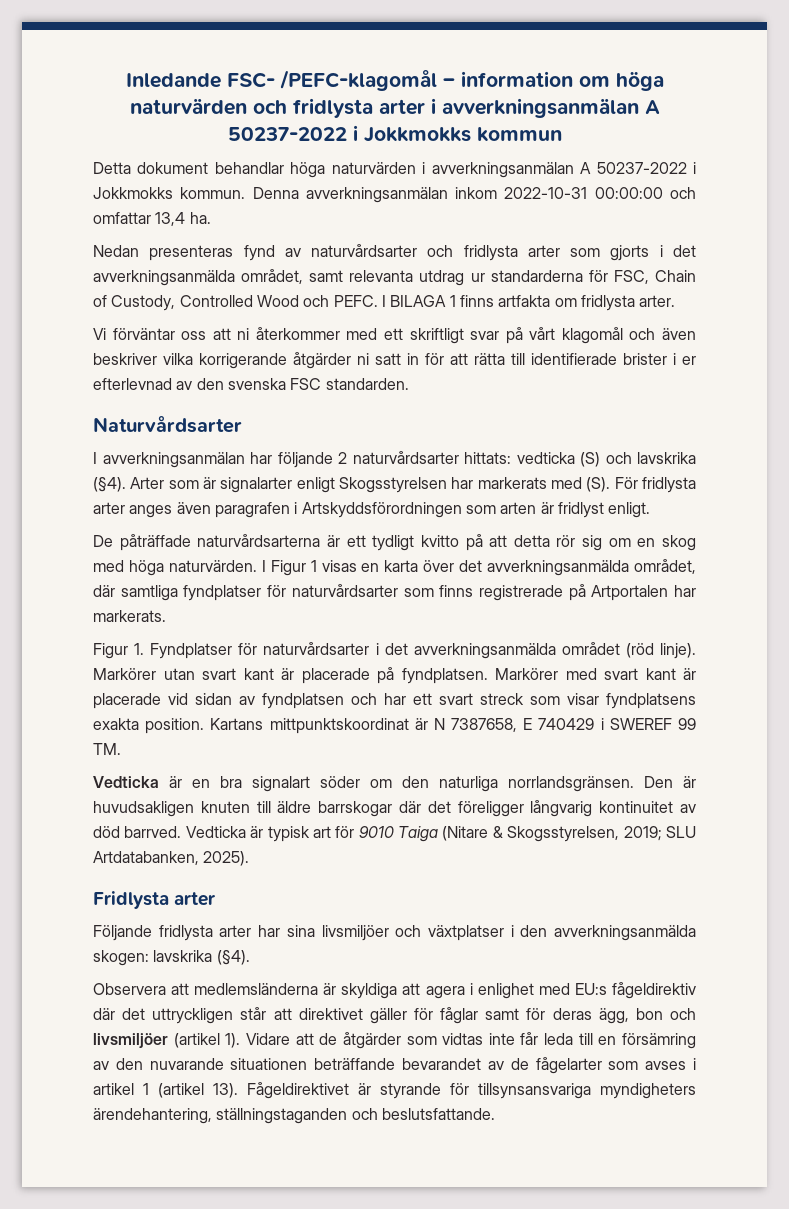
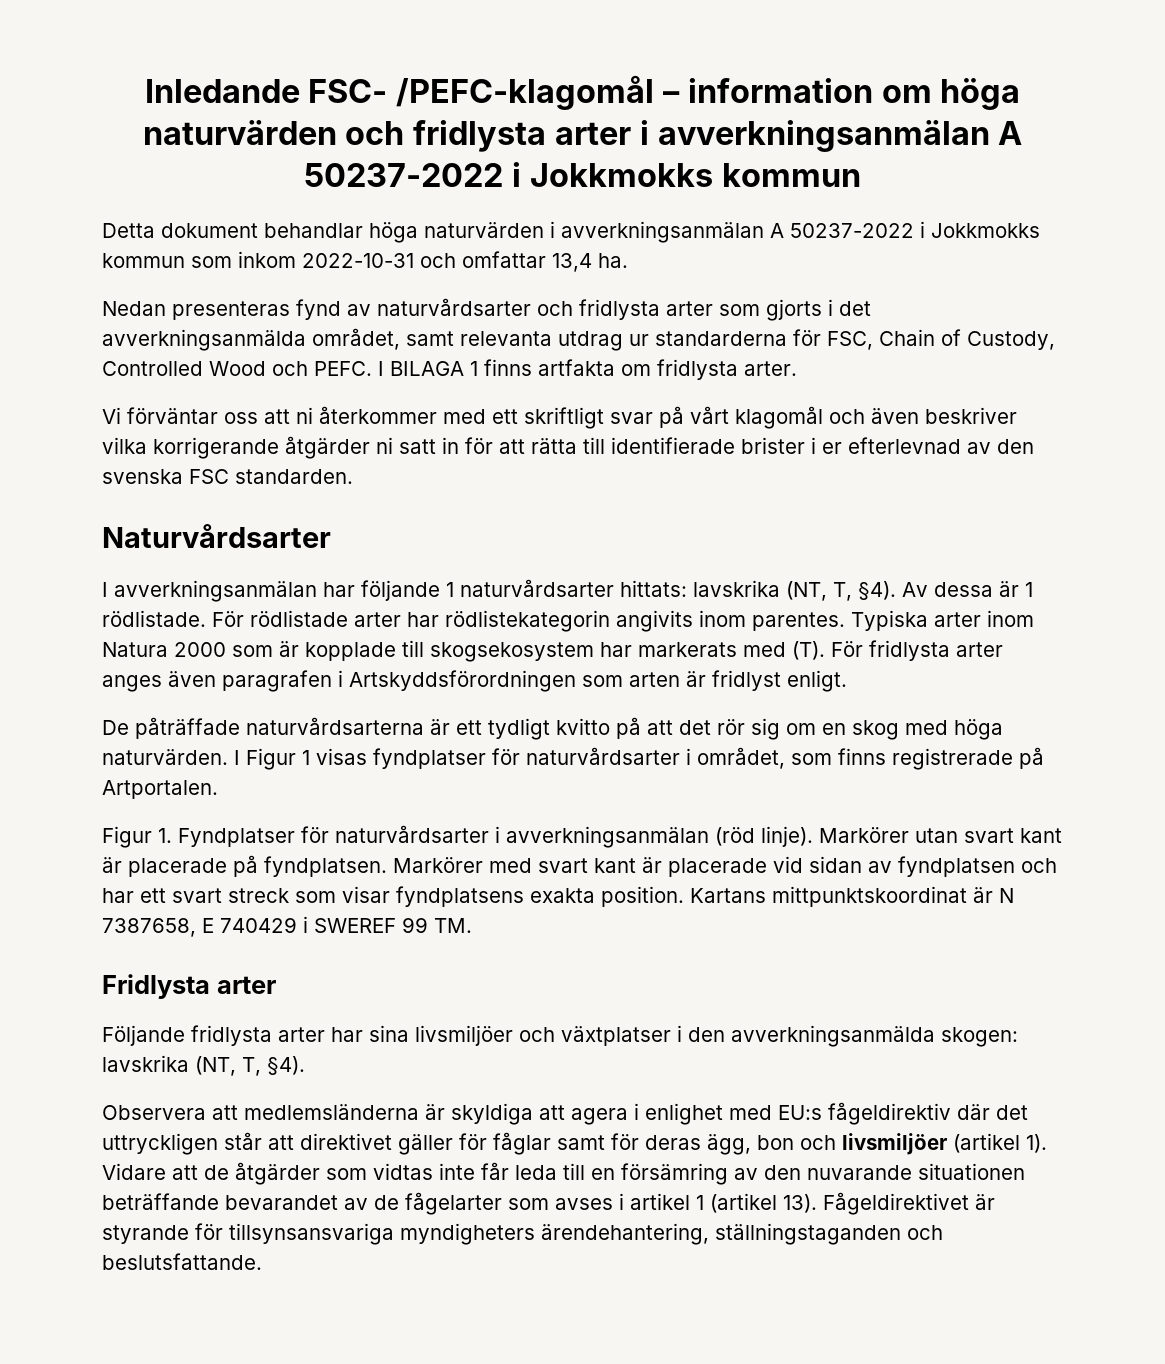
- Detta dokument behandlar höga naturvärden i avverkningsanmälan A 50237-2022 i Jokkmokks kommun. Denna avverkningsanmälan inkom 2022-10-31 00:00:00 och omfattar 13,4 ha.
+ Detta dokument behandlar höga naturvärden i avverkningsanmälan A 50237-2022 i Jokkmokks kommun som inkom 2022-10-31 och omfattar 13,4 ha.
- I avverkningsanmälan har följande 2 naturvårdsarter hittats: vedticka (S) och lavskrika (§4). Arter som är signalarter enligt Skogsstyrelsen har markerats med (S). För fridlysta arter anges även paragrafen i Artskyddsförordningen som arten är fridlyst enligt.
+ I avverkningsanmälan har följande 1 naturvårdsarter hittats: lavskrika (NT, T, §4). Av dessa är 1 rödlistade. För rödlistade arter har rödlistekategorin angivits inom parentes. Typiska arter inom Natura 2000 som är kopplade till skogsekosystem har markerats med (T). För fridlysta arter anges även paragrafen i Artskyddsförordningen som arten är fridlyst enligt.
- De påträffade naturvårdsarterna är ett tydligt kvitto på att detta rör sig om en skog med höga naturvärden.
+ De påträffade naturvårdsarterna är ett tydligt kvitto på att det rör sig om en skog med höga naturvärden.
- I Figur 1 visas en karta över det avverkningsanmälda området, där samtliga fyndplatser för naturvårdsarter som finns registrerade på Artportalen har markerats.
+ I Figur 1 visas fyndplatser för naturvårdsarter i området, som finns registrerade på Artportalen.
- Figur 1. Fyndplatser för naturvårdsarter i det avverkningsanmälda området (röd linje).
+ Figur 1. Fyndplatser för naturvårdsarter i avverkningsanmälan (röd linje).
- Vedticka är en bra signalart söder om den naturliga norrlandsgränsen. Den är huvudsakligen knuten till äldre barrskogar där det föreligger långvarig kontinuitet av död barrved. Vedticka är typisk art för 9010 Taiga (Nitare & Skogsstyrelsen, 2019; SLU Artdatabanken, 2025).
- Följande fridlysta arter har sina livsmiljöer och växtplatser i den avverkningsanmälda skogen: lavskrika (§4).
+ Följande fridlysta arter har sina livsmiljöer och växtplatser i den avverkningsanmälda skogen: lavskrika (NT, T, §4).

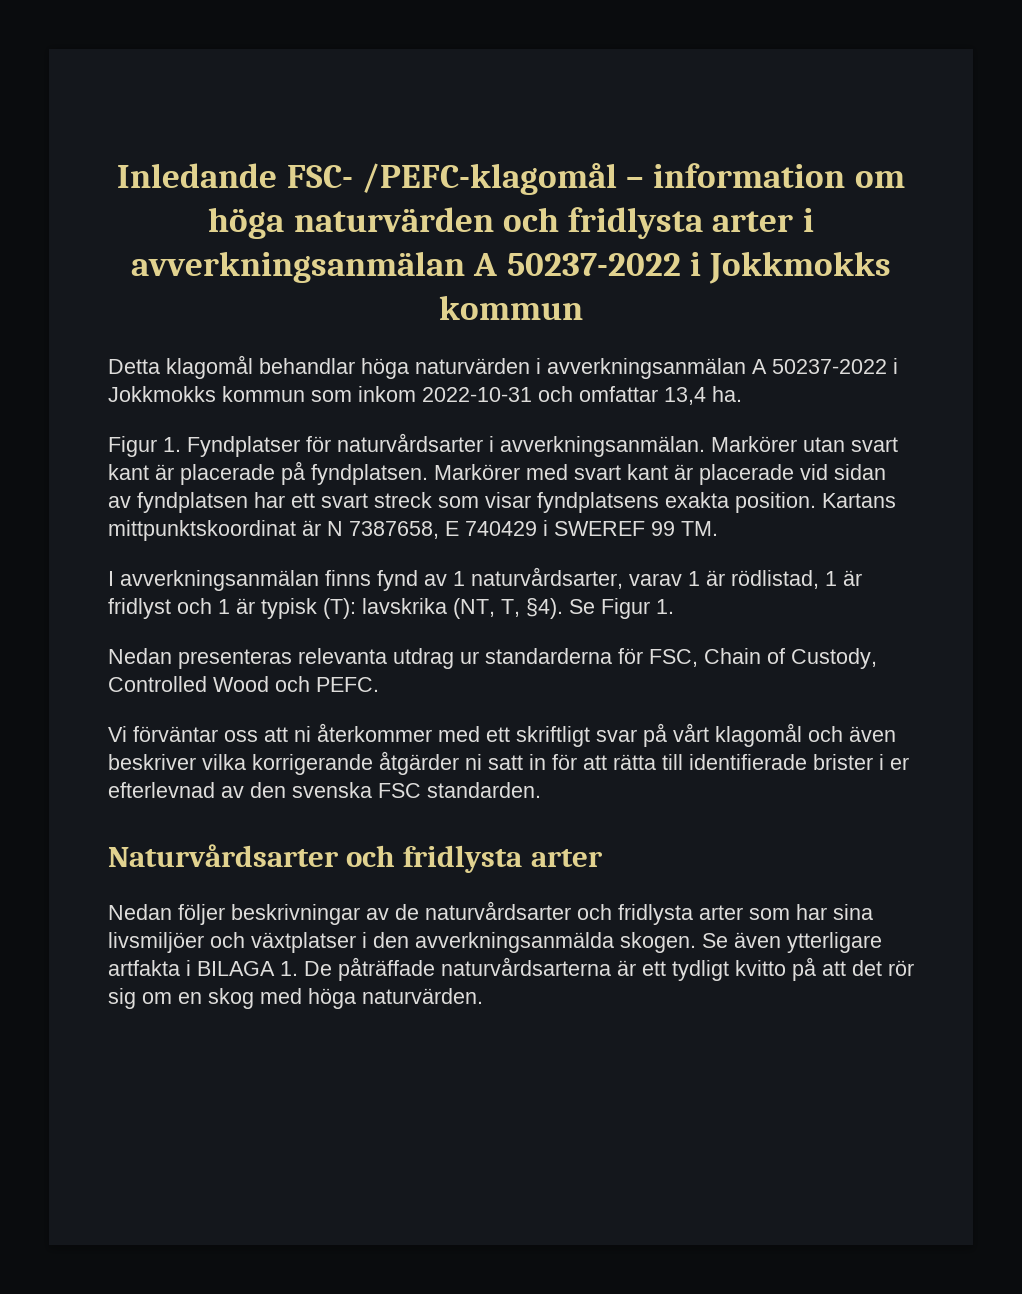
- Detta dokument behandlar höga naturvärden i avverkningsanmälan A 50237-2022 i Jokkmokks kommun som inkom 2022-10-31 och omfattar 13,4 ha.
+ Detta klagomål behandlar höga naturvärden i avverkningsanmälan A 50237-2022 i Jokkmokks kommun som inkom 2022-10-31 och omfattar 13,4 ha.
- Nedan presenteras fynd av naturvårdsarter och fridlysta arter som gjorts i det avverkningsanmälda området, samt relevanta utdrag ur standarderna för FSC, Chain of Custody, Controlled Wood och PEFC. I BILAGA 1 finns artfakta om fridlysta arter.
+ Figur 1. Fyndplatser för naturvårdsarter i avverkningsanmälan. Markörer utan svart kant är placerade på fyndplatsen. Markörer med svart kant är placerade vid sidan av fyndplatsen har ett svart streck som visar fyndplatsens exakta position. Kartans mittpunktskoordinat är N 7387658, E 740429 i SWEREF 99 TM.
+ I avverkningsanmälan finns fynd av 1 naturvårdsarter, varav 1 är rödlistad, 1 är fridlyst och 1 är typisk (T): lavskrika (NT, T, §4). Se Figur 1.
+ Nedan presenteras relevanta utdrag ur standarderna för FSC, Chain of Custody, Controlled Wood och PEFC.
- Naturvårdsarter
- I avverkningsanmälan har följande 1 naturvårdsarter hittats: lavskrika (NT, T, §4). Av dessa är 1 rödlistade. För rödlistade arter har rödlistekategorin angivits inom parentes. Typiska arter inom Natura 2000 som är kopplade till skogsekosystem har markerats med (T). För fridlysta arter anges även paragrafen i Artskyddsförordningen som arten är fridlyst enligt.
- De påträffade naturvårdsarterna är ett tydligt kvitto på att det rör sig om en skog med höga naturvärden. I Figur 1 visas fyndplatser för naturvårdsarter i området, som finns registrerade på Artportalen.
- Figur 1. Fyndplatser för naturvårdsarter i avverkningsanmälan (röd linje). Markörer utan svart kant är placerade på fyndplatsen. Markörer med svart kant är placerade vid sidan av fyndplatsen och har ett svart streck som visar fyndplatsens exakta position. Kartans mittpunktskoordinat är N 7387658, E 740429 i SWEREF 99 TM.
- Fridlysta arter
- Följande fridlysta arter har sina livsmiljöer och växtplatser i den avverkningsanmälda skogen: lavskrika (NT, T, §4).
- Observera att medlemsländerna är skyldiga att agera i enlighet med EU:s fågeldirektiv där det uttryckligen står att direktivet gäller för fåglar samt för deras ägg, bon och livsmiljöer (artikel 1). Vidare att de åtgärder som vidtas inte får leda till en försämring av den nuvarande situationen beträffande bevarandet av de fågelarter som avses i artikel 1 (artikel 13). Fågeldirektivet är styrande för tillsynsansvariga myndigheters ärendehantering, ställningstaganden och beslutsfattande.
+ Naturvårdsarter och fridlysta arter
+ Nedan följer beskrivningar av de naturvårdsarter och fridlysta arter som har sina livsmiljöer och växtplatser i den avverkningsanmälda skogen. Se även ytterligare artfakta i BILAGA 1. De påträffade naturvårdsarterna är ett tydligt kvitto på att det rör sig om en skog med höga naturvärden.

